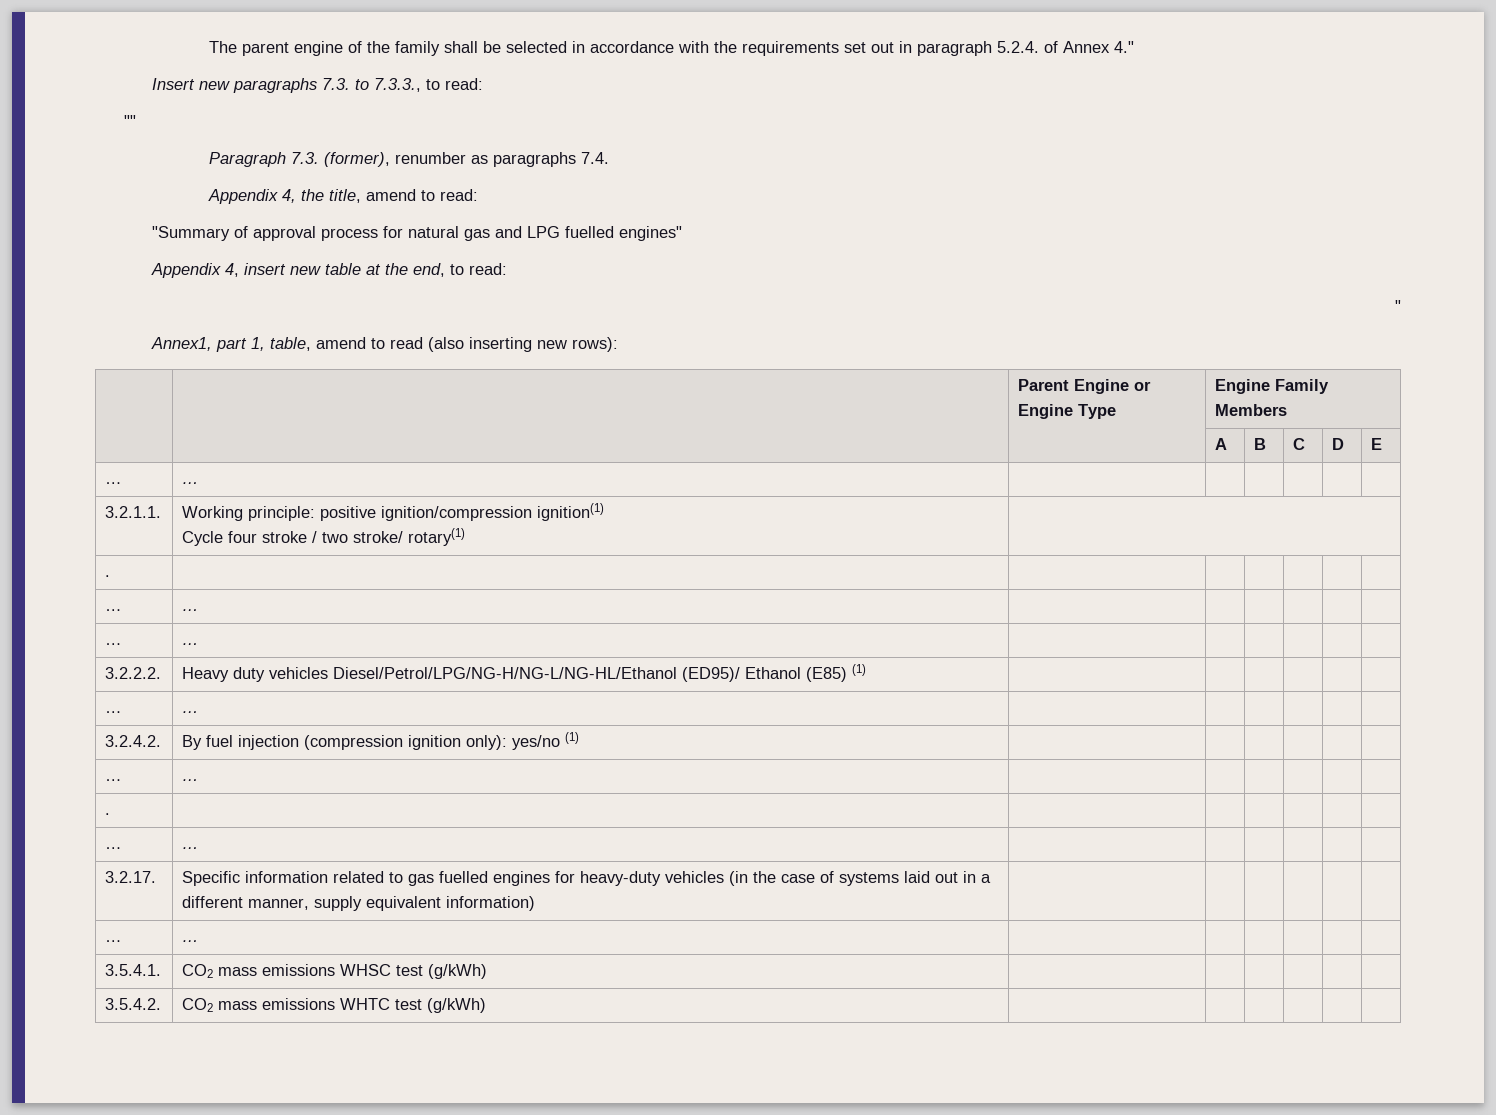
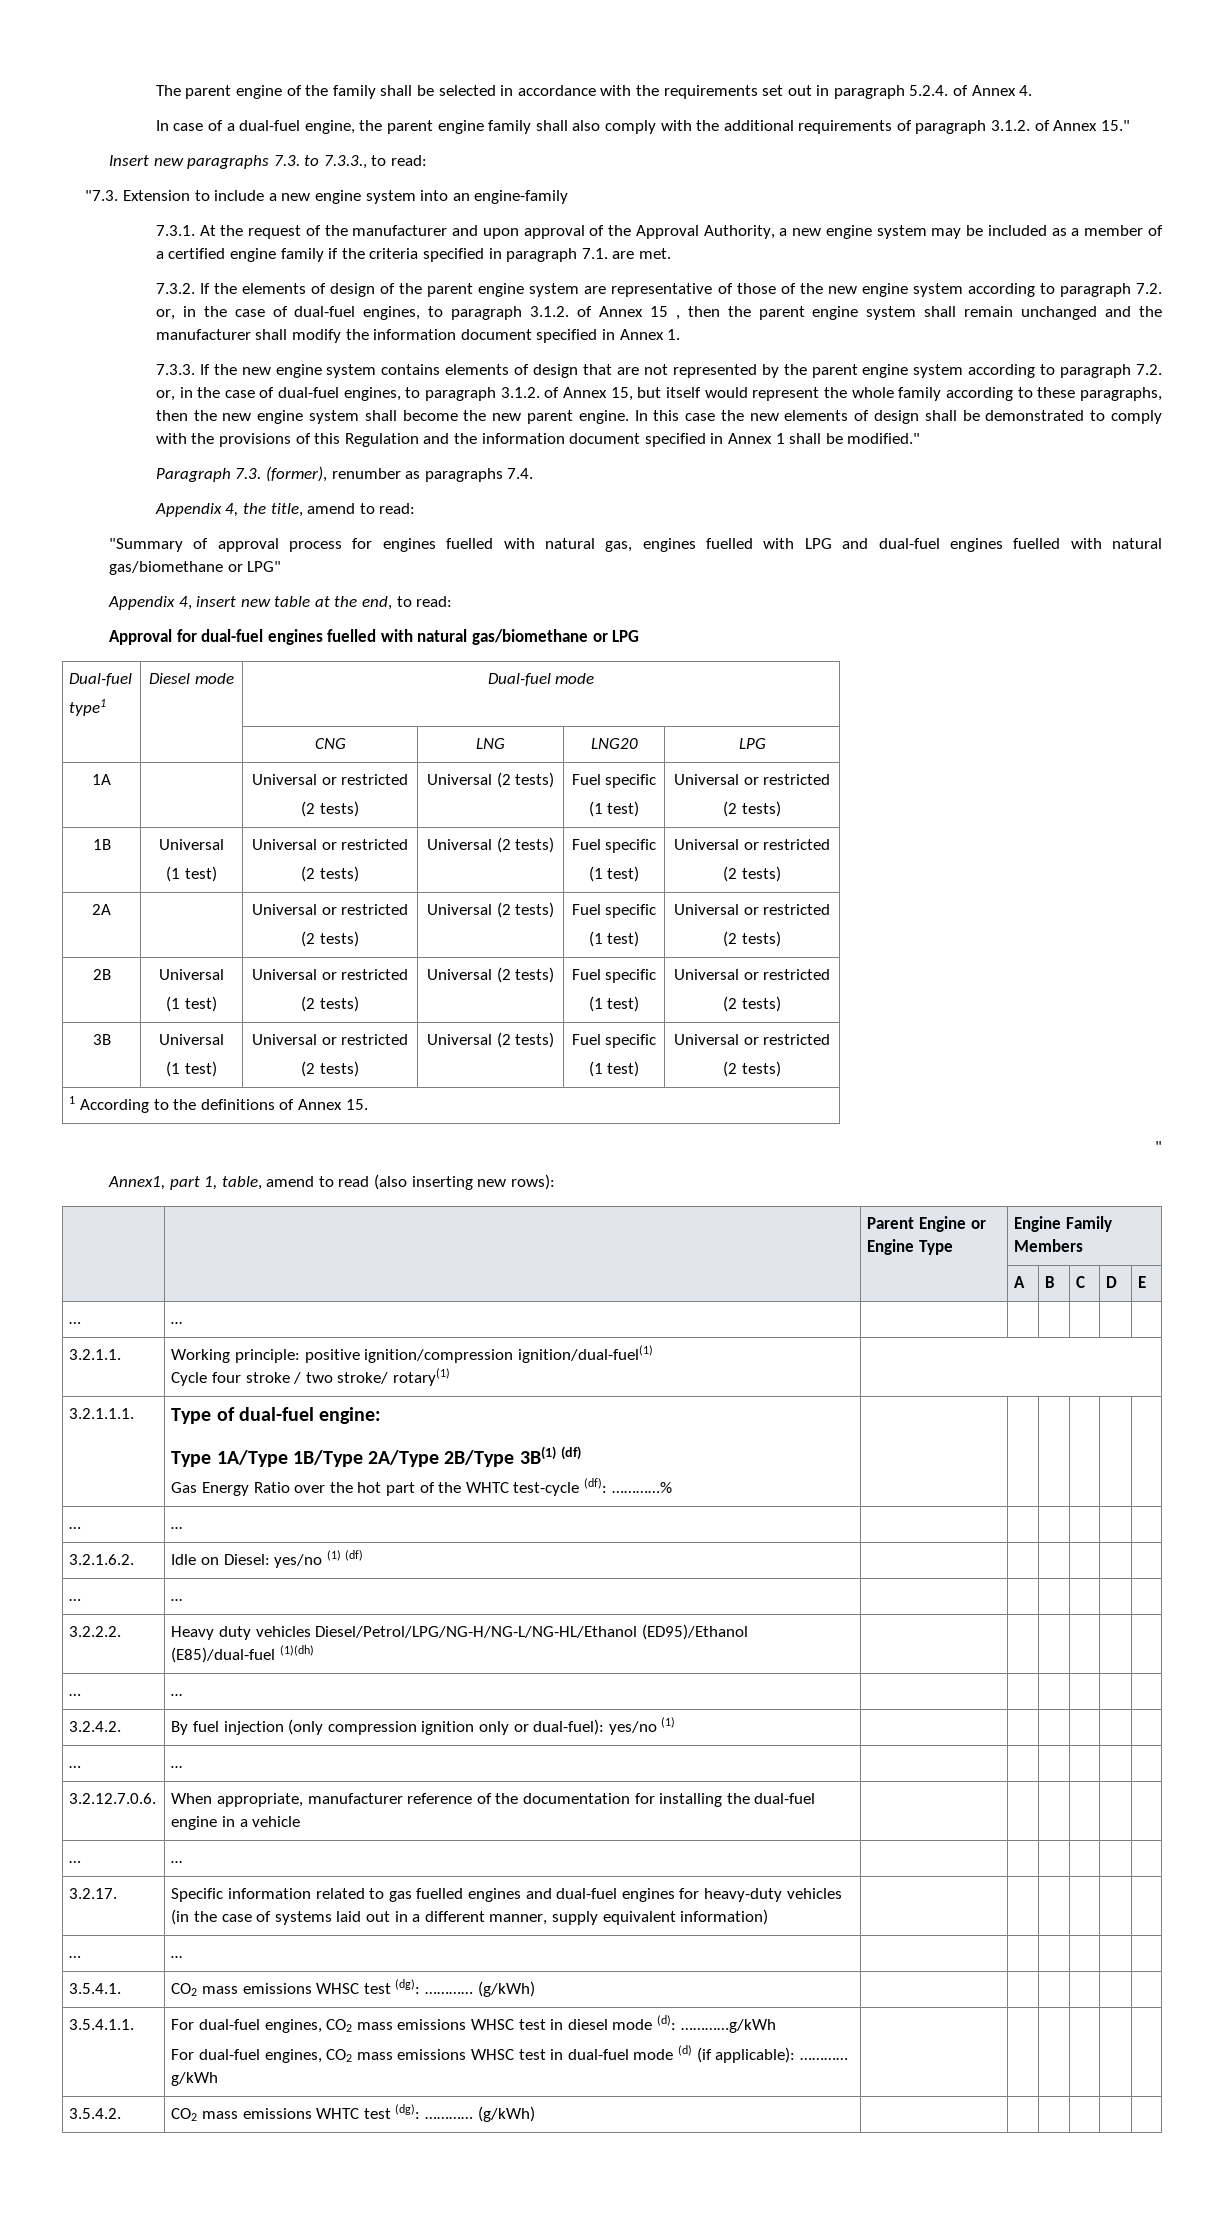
- The parent engine of the family shall be selected in accordance with the requirements set out in paragraph 5.2.4. of Annex 4."
+ The parent engine of the family shall be selected in accordance with the requirements set out in paragraph 5.2.4. of Annex 4.
+ In case of a dual-fuel engine, the parent engine family shall also comply with the additional requirements of paragraph 3.1.2. of Annex 15."
- ""
+ "7.3. Extension to include a new engine system into an engine-family
+ 7.3.1. At the request of the manufacturer and upon approval of the Approval Authority, a new engine system may be included as a member of a certified engine family if the criteria specified in paragraph 7.1. are met.
+ 7.3.2. If the elements of design of the parent engine system are representative of those of the new engine system according to paragraph 7.2. or, in the case of dual-fuel engines, to paragraph 3.1.2. of Annex 15 , then the parent engine system shall remain unchanged and the manufacturer shall modify the information document specified in Annex 1.
+ 7.3.3. If the new engine system contains elements of design that are not represented by the parent engine system according to paragraph 7.2. or, in the case of dual-fuel engines, to paragraph 3.1.2. of Annex 15, but itself would represent the whole family according to these paragraphs, then the new engine system shall become the new parent engine. In this case the new elements of design shall be demonstrated to comply with the provisions of this Regulation and the information document specified in Annex 1 shall be modified."
- "Summary of approval process for natural gas and LPG fuelled engines"
+ "Summary of approval process for engines fuelled with natural gas, engines fuelled with LPG and dual-fuel engines fuelled with natural gas/biomethane or LPG"
+ Approval for dual-fuel engines fuelled with natural gas/biomethane or LPG
+ Dual-fuel
+ type1 | Diesel mode | Dual-fuel mode
+ | | CNG | LNG | LNG20 | LPG
+ 1A | | Universal or restricted
+ (2 tests) | Universal (2 tests) | Fuel specific
+ (1 test) | Universal or restricted
+ (2 tests)
+ 1B | Universal
+ (1 test) | Universal or restricted
+ (2 tests) | Universal (2 tests) | Fuel specific
+ (1 test) | Universal or restricted
+ (2 tests)
+ 2A | | Universal or restricted
+ (2 tests) | Universal (2 tests) | Fuel specific
+ (1 test) | Universal or restricted
+ (2 tests)
+ 2B | Universal
+ (1 test) | Universal or restricted
+ (2 tests) | Universal (2 tests) | Fuel specific
+ (1 test) | Universal or restricted
+ (2 tests)
+ 3B | Universal
+ (1 test) | Universal or restricted
+ (2 tests) | Universal (2 tests) | Fuel specific
+ (1 test) | Universal or restricted
+ (2 tests)
+ 1 According to the definitions of Annex 15.
- 3.2.1.1. | Working principle: positive ignition/compression ignition(1)
+ 3.2.1.1. | Working principle: positive ignition/compression ignition/dual-fuel(1)
  Cycle four stroke / two stroke/ rotary(1) |
- . | | | | | | |
+ 3.2.1.1.1. | Type of dual-fuel engine:
+ Type 1A/Type 1B/Type 2A/Type 2B/Type 3B(1) (df)
+ Gas Energy Ratio over the hot part of the WHTC test-cycle (df): …………% | | | | | |
  … | … | | | | | |
+ 3.2.1.6.2. | Idle on Diesel: yes/no (1) (df) | | | | | |
- 3.2.2.2. | Heavy duty vehicles Diesel/Petrol/LPG/NG-H/NG-L/NG-HL/Ethanol (ED95)/ Ethanol (E85) (1) | | | | | |
+ 3.2.2.2. | Heavy duty vehicles Diesel/Petrol/LPG/NG-H/NG-L/NG-HL/Ethanol (ED95)/Ethanol (E85)/dual-fuel (1)(dh) | | | | | |
- 3.2.4.2. | By fuel injection (compression ignition only): yes/no (1) | | | | | |
+ 3.2.4.2. | By fuel injection (only compression ignition only or dual-fuel): yes/no (1) | | | | | |
  … | … | | | | | |
- . | | | | | | |
+ 3.2.12.7.0.6. | When appropriate, manufacturer reference of the documentation for installing the dual-fuel engine in a vehicle | | | | | |
- 3.2.17. | Specific information related to gas fuelled engines for heavy-duty vehicles (in the case of systems laid out in a different manner, supply equivalent information) | | | | | |
+ 3.2.17. | Specific information related to gas fuelled engines and dual-fuel engines for heavy-duty vehicles (in the case of systems laid out in a different manner, supply equivalent information) | | | | | |
- 3.5.4.1. | CO2 mass emissions WHSC test (g/kWh) | | | | | |
+ 3.5.4.1. | CO2 mass emissions WHSC test (dg): ………… (g/kWh) | | | | | |
+ 3.5.4.1.1. | For dual-fuel engines, CO2 mass emissions WHSC test in diesel mode (d): …………g/kWh
+ For dual-fuel engines, CO2 mass emissions WHSC test in dual-fuel mode (d) (if applicable): ………… g/kWh | | | | | |
- 3.5.4.2. | CO2 mass emissions WHTC test (g/kWh) | | | | | |
+ 3.5.4.2. | CO2 mass emissions WHTC test (dg): ………… (g/kWh) | | | | | |

